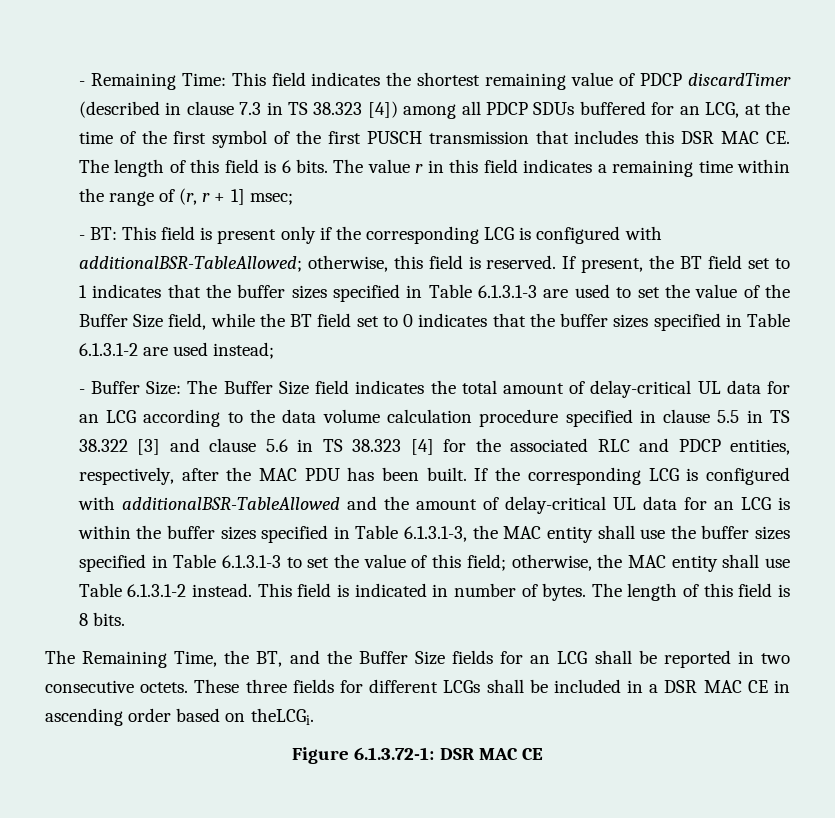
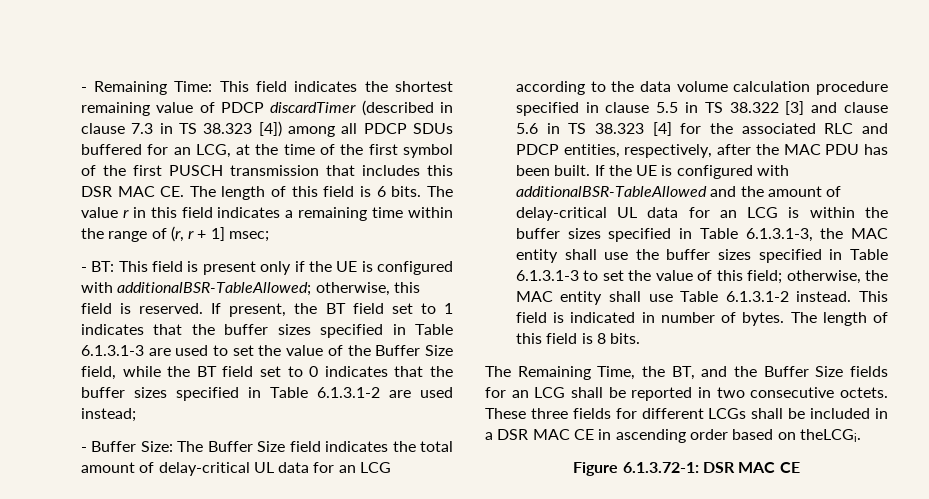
- - BT: This field is present only if the corresponding LCG is configured with additionalBSR-TableAllowed; otherwise, this field is reserved.
+ - BT: This field is present only if the UE is configured with additionalBSR-TableAllowed; otherwise, this field is reserved.
- If the corresponding LCG is configured with additionalBSR-TableAllowed and the amount of delay-critical UL data for an LCG is within the buffer sizes specified in Table 6.1.3.1-3, the MAC entity shall use the buffer sizes specified in Table 6.1.3.1-3 to set the value of this field; otherwise, the MAC entity shall use Table 6.1.3.1-2 instead.
+ If the UE is configured with additionalBSR-TableAllowed and the amount of delay-critical UL data for an LCG is within the buffer sizes specified in Table 6.1.3.1-3, the MAC entity shall use the buffer sizes specified in Table 6.1.3.1-3 to set the value of this field; otherwise, the MAC entity shall use Table 6.1.3.1-2 instead.

